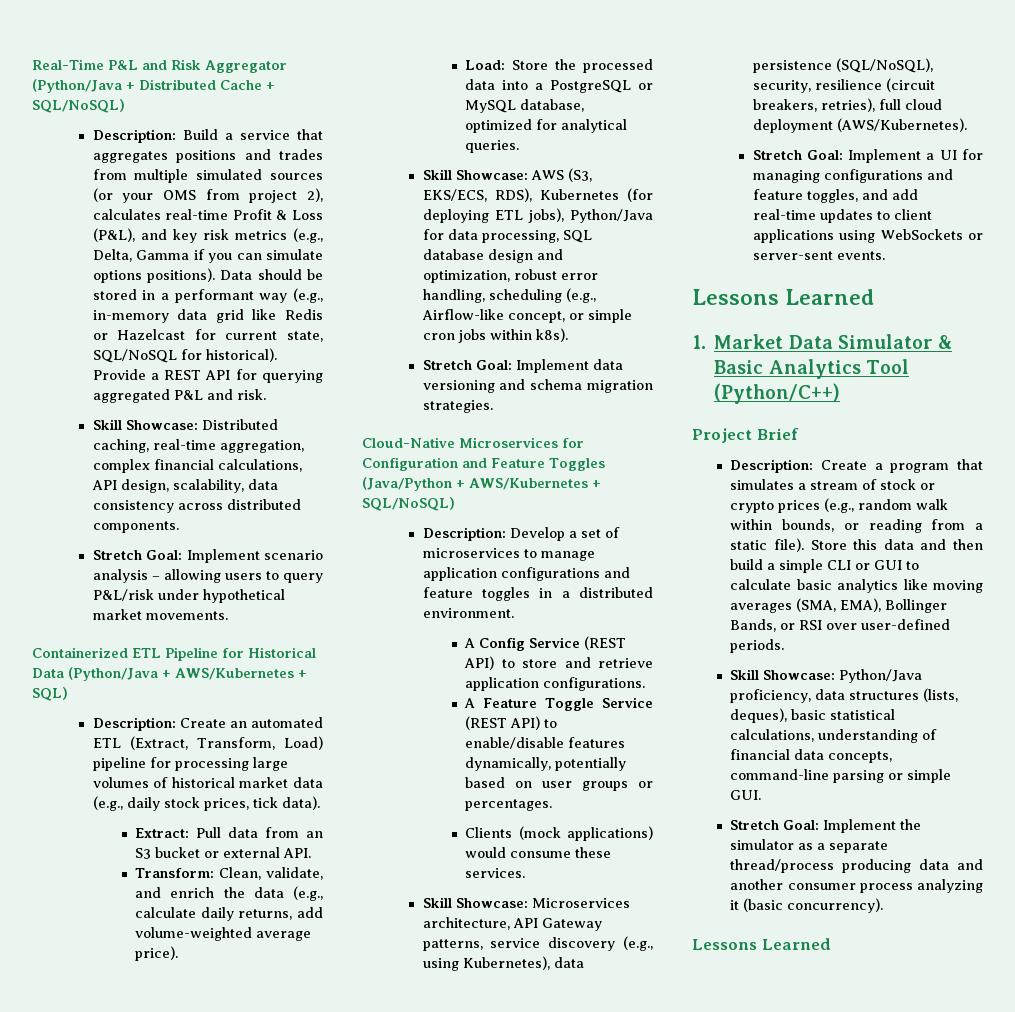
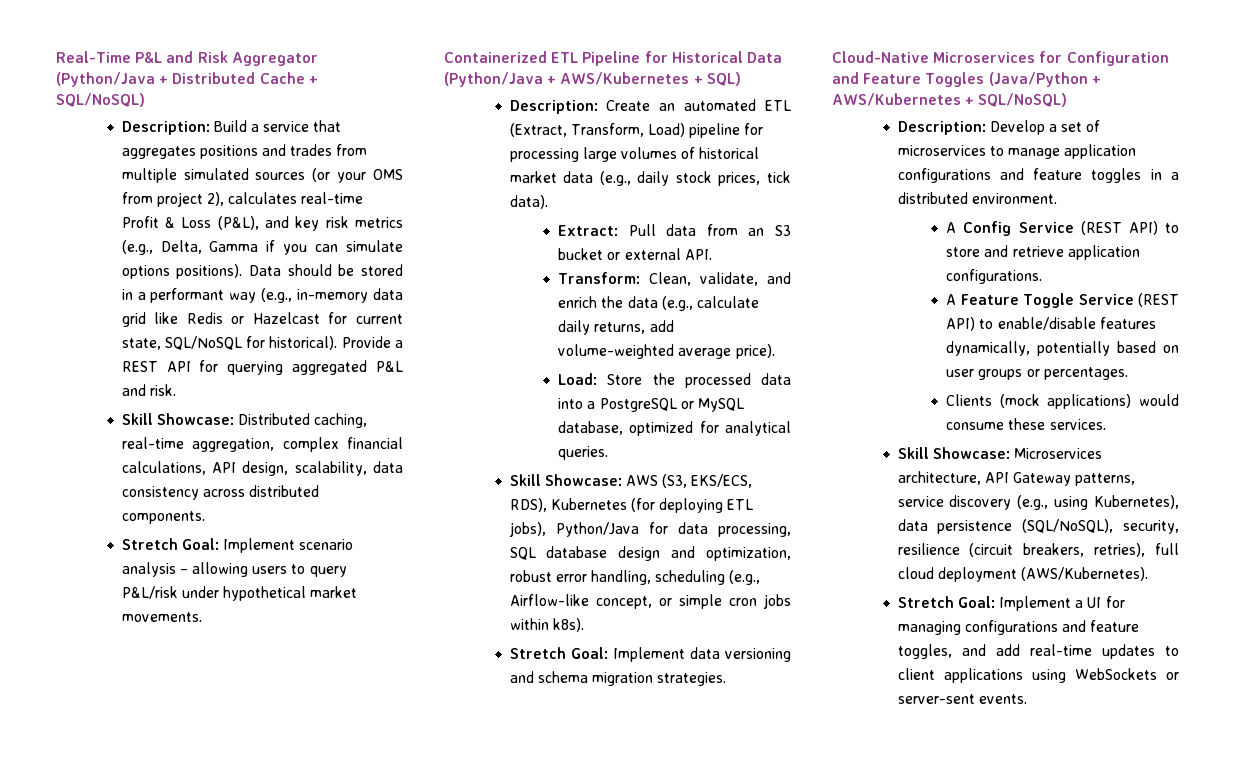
  Stretch Goal: Implement a UI for managing configurations and feature toggles, and add real-time updates to client applications using WebSockets or server-sent events.
- Lessons Learned
- 1. Market Data Simulator & Basic Analytics Tool (Python/C++)
- Project Brief
- Description: Create a program that simulates a stream of stock or crypto prices (e.g., random walk within bounds, or reading from a static file). Store this data and then build a simple CLI or GUI to calculate basic analytics like moving averages (SMA, EMA), Bollinger Bands, or RSI over user-defined periods.
- Skill Showcase: Python/Java proficiency, data structures (lists, deques), basic statistical calculations, understanding of financial data concepts, command-line parsing or simple GUI.
- Stretch Goal: Implement the simulator as a separate thread/process producing data and another consumer process analyzing it (basic concurrency).
- Lessons Learned

